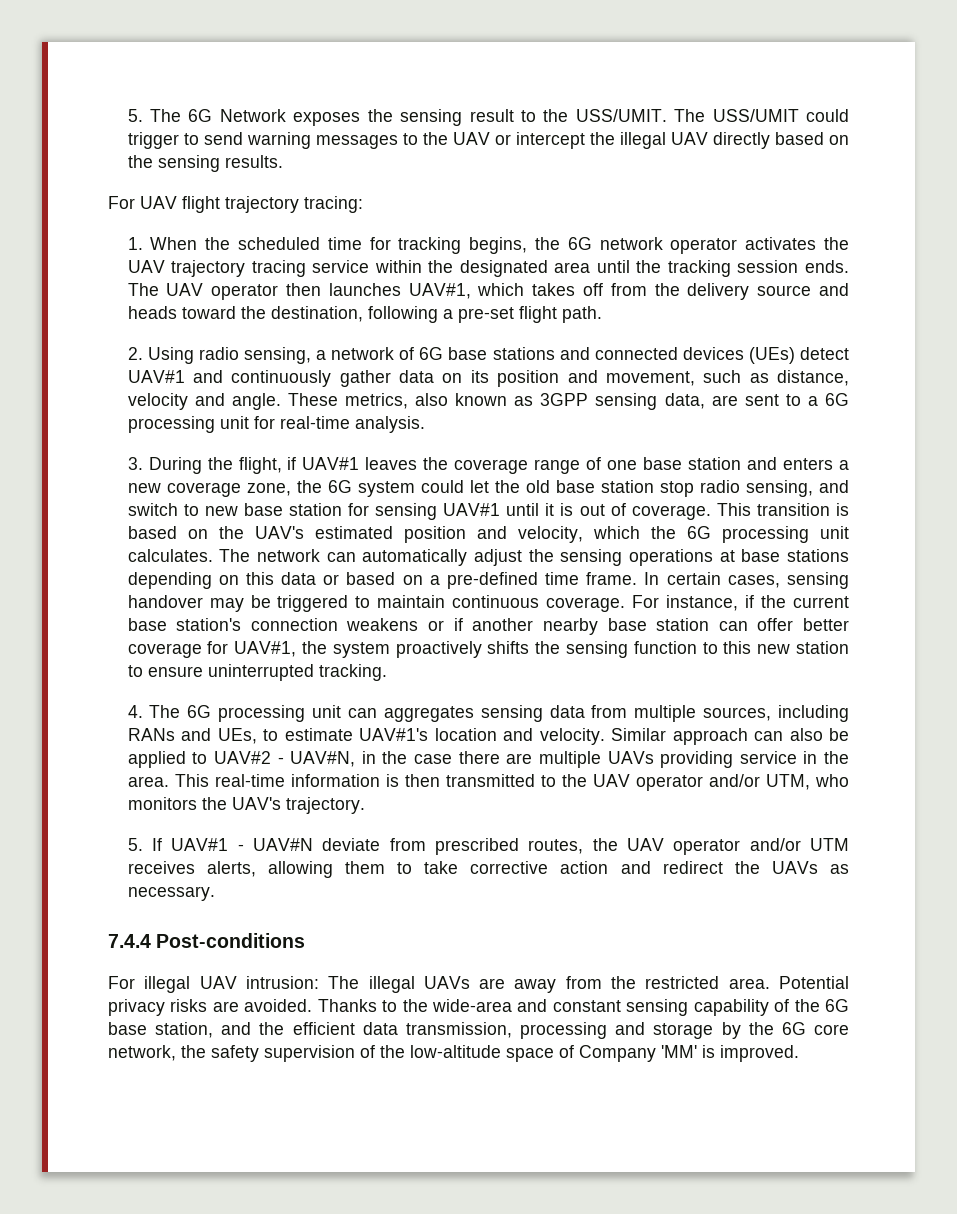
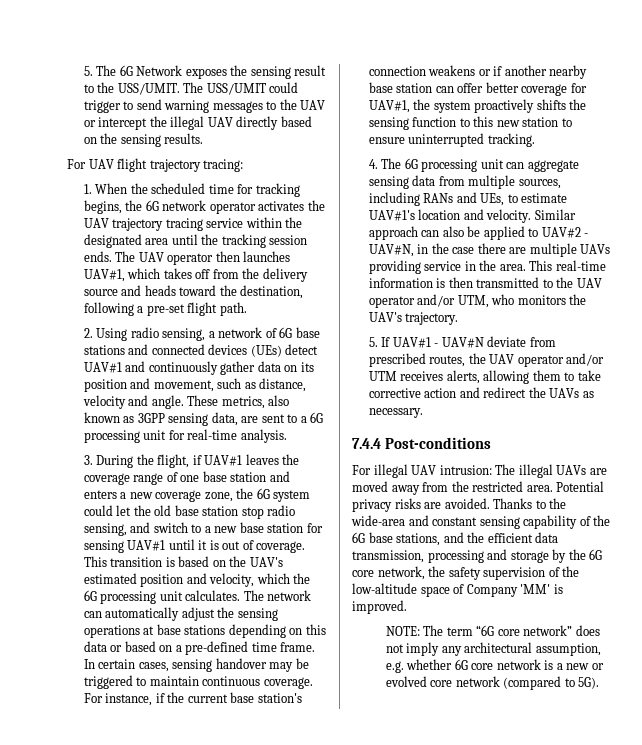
- 3. During the flight, if UAV#1 leaves the coverage range of one base station and enters a new coverage zone, the 6G system could let the old base station stop radio sensing, and switch to new base station for sensing UAV#1 until it is out of coverage.
+ 3. During the flight, if UAV#1 leaves the coverage range of one base station and enters a new coverage zone, the 6G system could let the old base station stop radio sensing, and switch to a new base station for sensing UAV#1 until it is out of coverage.
- 4. The 6G processing unit can aggregates sensing data from multiple sources, including RANs and UEs, to estimate UAV#1's location and velocity.
+ 4. The 6G processing unit can aggregate sensing data from multiple sources, including RANs and UEs, to estimate UAV#1's location and velocity.
- For illegal UAV intrusion: The illegal UAVs are away from the restricted area.
+ For illegal UAV intrusion: The illegal UAVs are moved away from the restricted area.
- Thanks to the wide-area and constant sensing capability of the 6G base station, and the efficient data transmission, processing and storage by the 6G core network, the safety supervision of the low-altitude space of Company 'MM' is improved.
+ Thanks to the wide-area and constant sensing capability of the 6G base stations, and the efficient data transmission, processing and storage by the 6G core network, the safety supervision of the low-altitude space of Company 'MM' is improved.
+ NOTE: The term “6G core network” does not imply any architectural assumption, e.g. whether 6G core network is a new or evolved core network (compared to 5G).

